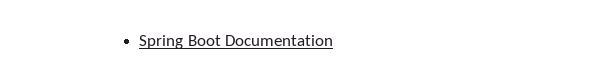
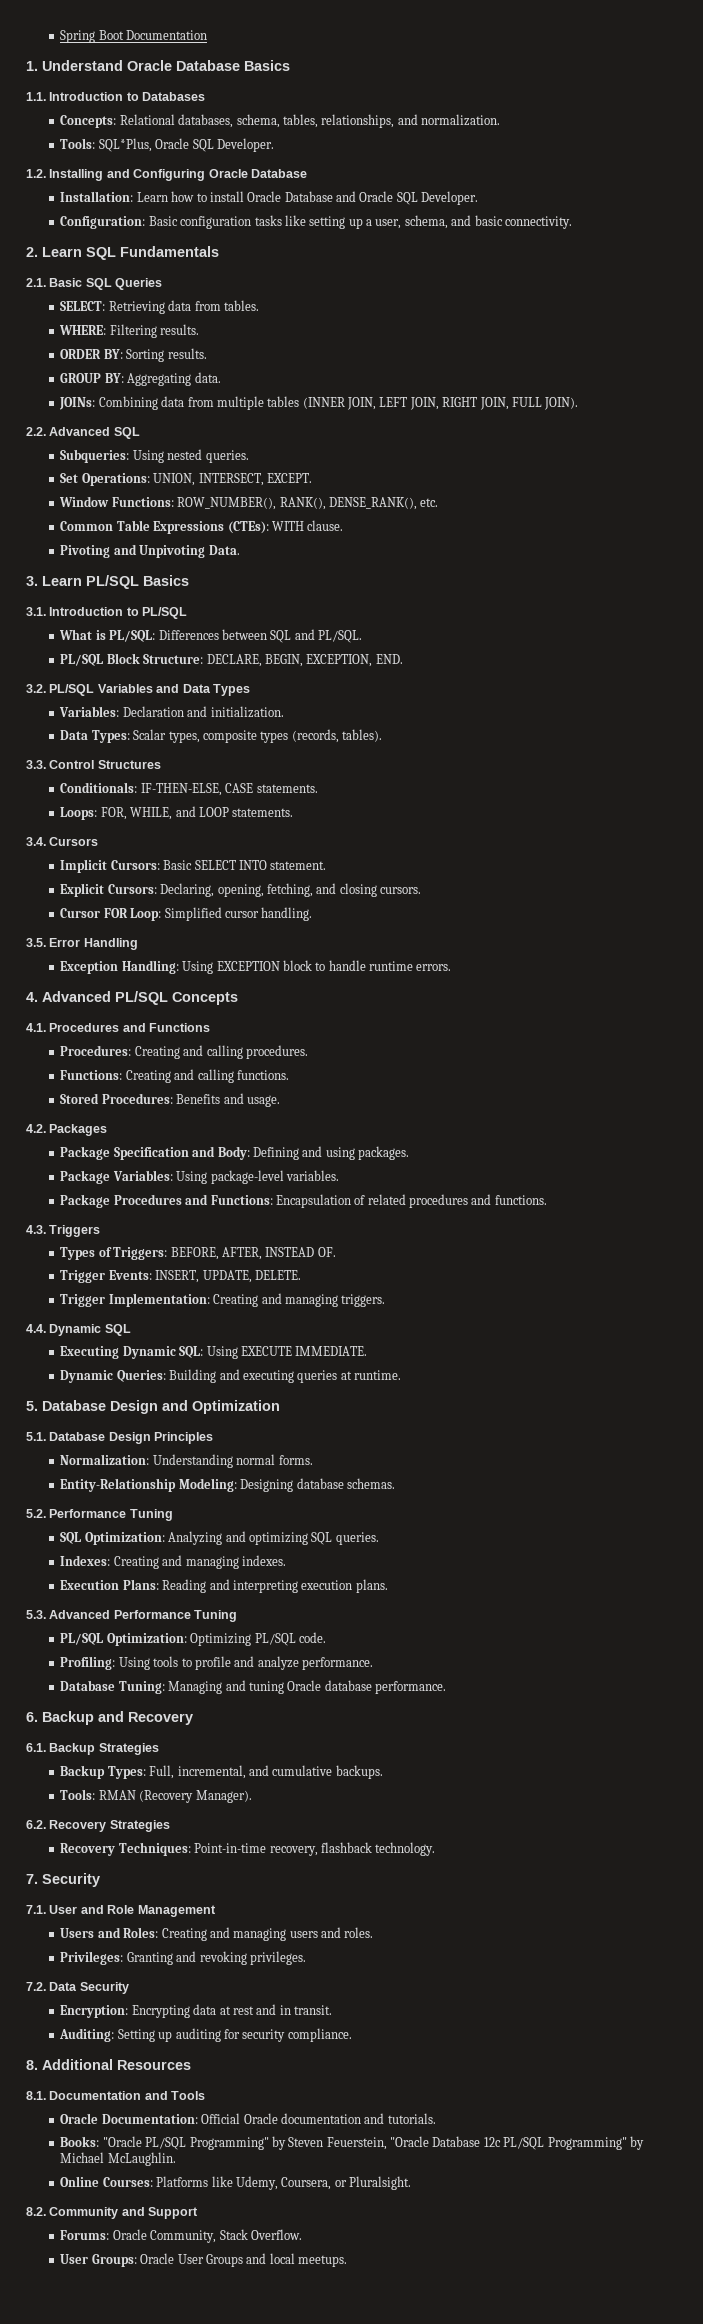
+ 1. Understand Oracle Database Basics
+ 1.1. Introduction to Databases
+ Concepts: Relational databases, schema, tables, relationships, and normalization.
+ Tools: SQL*Plus, Oracle SQL Developer.
+ 1.2. Installing and Configuring Oracle Database
+ Installation: Learn how to install Oracle Database and Oracle SQL Developer.
+ Configuration: Basic configuration tasks like setting up a user, schema, and basic connectivity.
+ 2. Learn SQL Fundamentals
+ 2.1. Basic SQL Queries
+ SELECT: Retrieving data from tables.
+ WHERE: Filtering results.
+ ORDER BY: Sorting results.
+ GROUP BY: Aggregating data.
+ JOINs: Combining data from multiple tables (INNER JOIN, LEFT JOIN, RIGHT JOIN, FULL JOIN).
+ 2.2. Advanced SQL
+ Subqueries: Using nested queries.
+ Set Operations: UNION, INTERSECT, EXCEPT.
+ Window Functions: ROW_NUMBER(), RANK(), DENSE_RANK(), etc.
+ Common Table Expressions (CTEs): WITH clause.
+ Pivoting and Unpivoting Data.
+ 3. Learn PL/SQL Basics
+ 3.1. Introduction to PL/SQL
+ What is PL/SQL: Differences between SQL and PL/SQL.
+ PL/SQL Block Structure: DECLARE, BEGIN, EXCEPTION, END.
+ 3.2. PL/SQL Variables and Data Types
+ Variables: Declaration and initialization.
+ Data Types: Scalar types, composite types (records, tables).
+ 3.3. Control Structures
+ Conditionals: IF-THEN-ELSE, CASE statements.
+ Loops: FOR, WHILE, and LOOP statements.
+ 3.4. Cursors
+ Implicit Cursors: Basic SELECT INTO statement.
+ Explicit Cursors: Declaring, opening, fetching, and closing cursors.
+ Cursor FOR Loop: Simplified cursor handling.
+ 3.5. Error Handling
+ Exception Handling: Using EXCEPTION block to handle runtime errors.
+ 4. Advanced PL/SQL Concepts
+ 4.1. Procedures and Functions
+ Procedures: Creating and calling procedures.
+ Functions: Creating and calling functions.
+ Stored Procedures: Benefits and usage.
+ 4.2. Packages
+ Package Specification and Body: Defining and using packages.
+ Package Variables: Using package-level variables.
+ Package Procedures and Functions: Encapsulation of related procedures and functions.
+ 4.3. Triggers
+ Types of Triggers: BEFORE, AFTER, INSTEAD OF.
+ Trigger Events: INSERT, UPDATE, DELETE.
+ Trigger Implementation: Creating and managing triggers.
+ 4.4. Dynamic SQL
+ Executing Dynamic SQL: Using EXECUTE IMMEDIATE.
+ Dynamic Queries: Building and executing queries at runtime.
+ 5. Database Design and Optimization
+ 5.1. Database Design Principles
+ Normalization: Understanding normal forms.
+ Entity-Relationship Modeling: Designing database schemas.
+ 5.2. Performance Tuning
+ SQL Optimization: Analyzing and optimizing SQL queries.
+ Indexes: Creating and managing indexes.
+ Execution Plans: Reading and interpreting execution plans.
+ 5.3. Advanced Performance Tuning
+ PL/SQL Optimization: Optimizing PL/SQL code.
+ Profiling: Using tools to profile and analyze performance.
+ Database Tuning: Managing and tuning Oracle database performance.
+ 6. Backup and Recovery
+ 6.1. Backup Strategies
+ Backup Types: Full, incremental, and cumulative backups.
+ Tools: RMAN (Recovery Manager).
+ 6.2. Recovery Strategies
+ Recovery Techniques: Point-in-time recovery, flashback technology.
+ 7. Security
+ 7.1. User and Role Management
+ Users and Roles: Creating and managing users and roles.
+ Privileges: Granting and revoking privileges.
+ 7.2. Data Security
+ Encryption: Encrypting data at rest and in transit.
+ Auditing: Setting up auditing for security compliance.
+ 8. Additional Resources
+ 8.1. Documentation and Tools
+ Oracle Documentation: Official Oracle documentation and tutorials.
+ Books: "Oracle PL/SQL Programming" by Steven Feuerstein, "Oracle Database 12c PL/SQL Programming" by Michael McLaughlin.
+ Online Courses: Platforms like Udemy, Coursera, or Pluralsight.
+ 8.2. Community and Support
+ Forums: Oracle Community, Stack Overflow.
+ User Groups: Oracle User Groups and local meetups.

